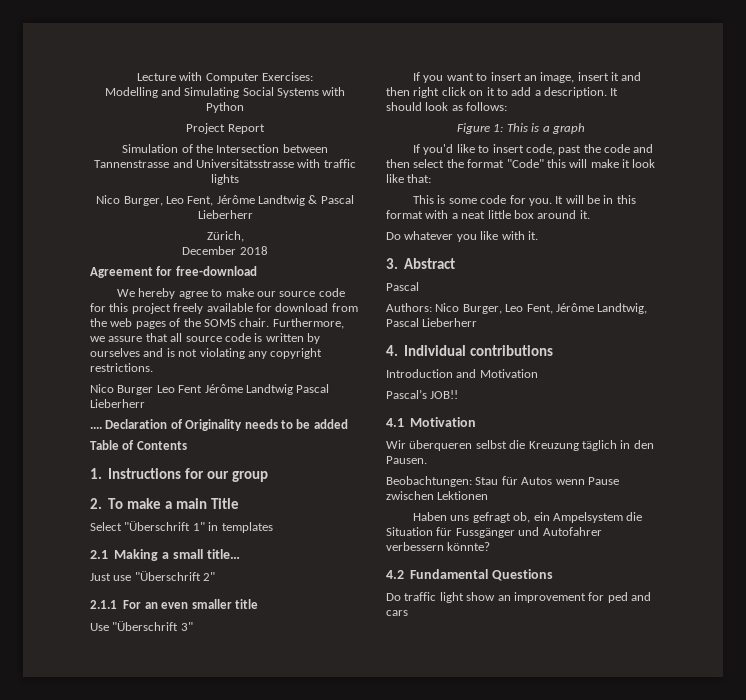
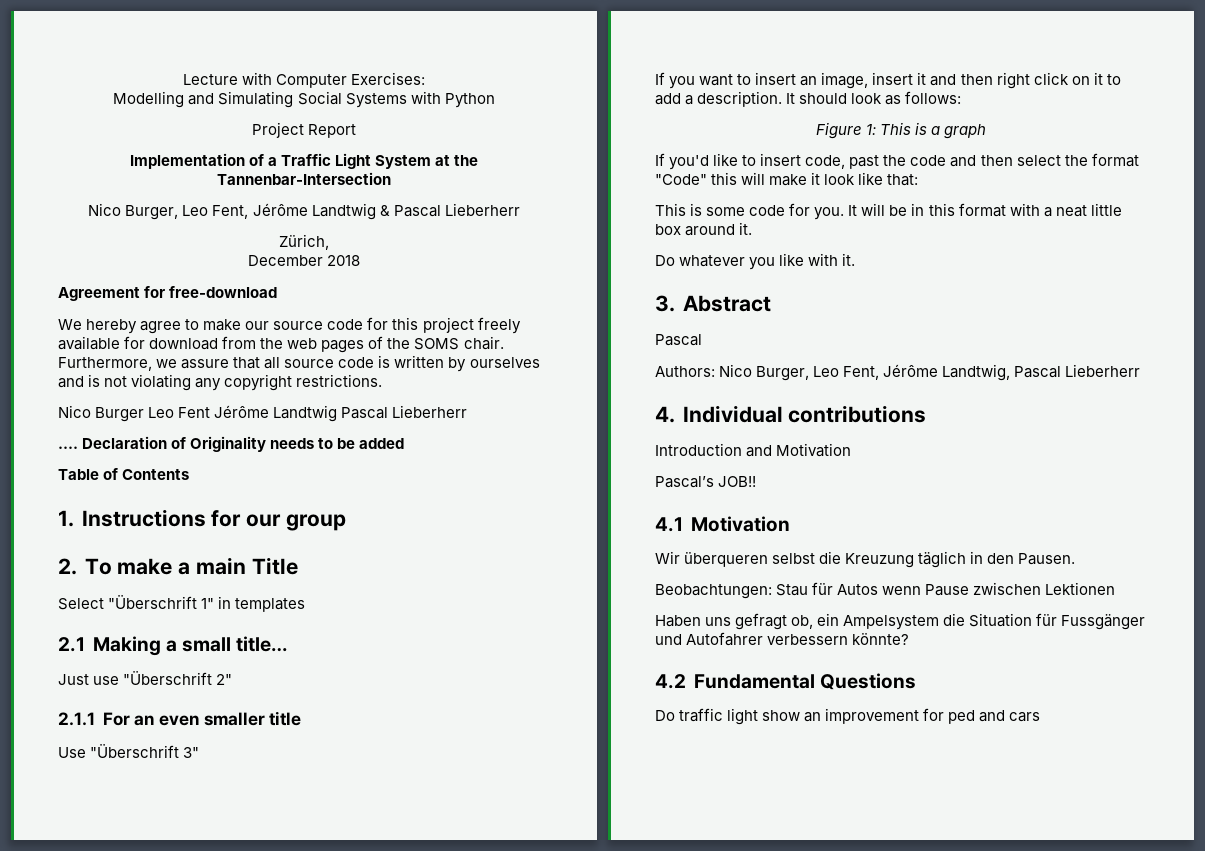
- Simulation of the Intersection between Tannenstrasse and Universitätsstrasse with traffic lights
+ Implementation of a Traffic Light System at the Tannenbar-Intersection

